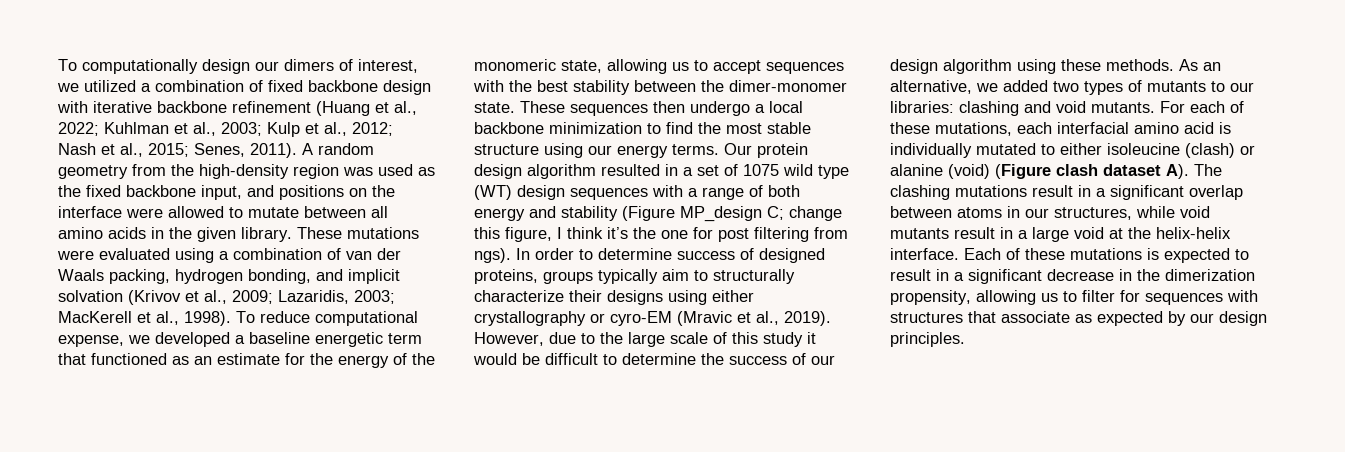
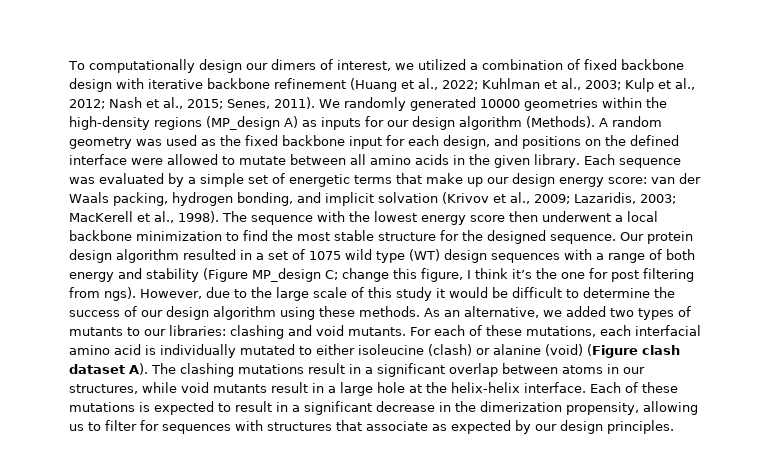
- A random geometry from the high-density region was used as the fixed backbone input, and positions on the interface were allowed to mutate between all amino acids in the given library.
+ We randomly generated 10000 geometries within the high-density regions (MP_design A) as inputs for our design algorithm (Methods). A random geometry was used as the fixed backbone input for each design, and positions on the defined interface were allowed to mutate between all amino acids in the given library.
- These mutations were evaluated using a combination of van der Waals packing, hydrogen bonding, and implicit solvation (Krivov et al., 2009; Lazaridis, 2003; MacKerell et al., 1998).
+ Each sequence was evaluated by a simple set of energetic terms that make up our design energy score: van der Waals packing, hydrogen bonding, and implicit solvation (Krivov et al., 2009; Lazaridis, 2003; MacKerell et al., 1998).
- To reduce computational expense, we developed a baseline energetic term that functioned as an estimate for the energy of the monomeric state, allowing us to accept sequences with the best stability between the dimer-monomer state. These sequences then undergo a local backbone minimization to find the most stable structure using our energy terms.
+ The sequence with the lowest energy score then underwent a local backbone minimization to find the most stable structure for the designed sequence.
- In order to determine success of designed proteins, groups typically aim to structurally characterize their designs using either crystallography or cyro-EM (Mravic et al., 2019).
- For each of these mutations, each interfacial amino acid is individually mutated to either isoleucine (clash) or alanine (void) (Figure clash dataset A). The clashing mutations result in a significant overlap between atoms in our structures, while void mutants result in a large void at the helix-helix interface.
+ For each of these mutations, each interfacial amino acid is individually mutated to either isoleucine (clash) or alanine (void) (Figure clash dataset A). The clashing mutations result in a significant overlap between atoms in our structures, while void mutants result in a large hole at the helix-helix interface.

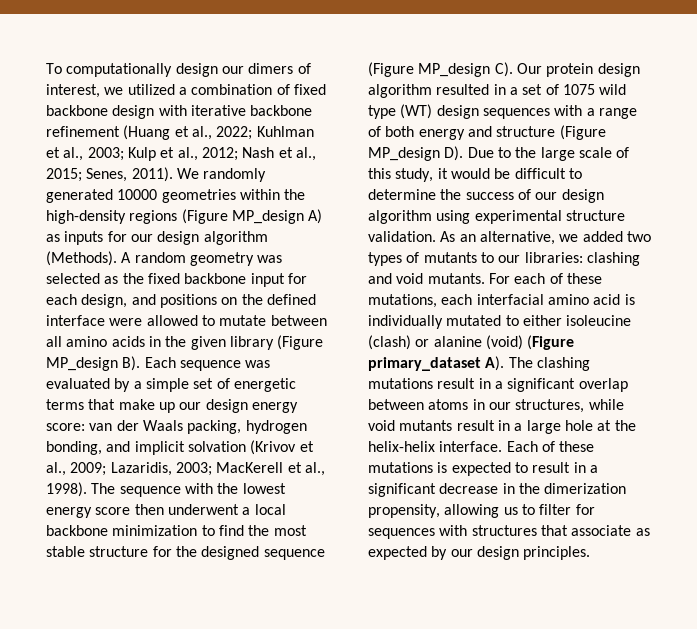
- We randomly generated 10000 geometries within the high-density regions (MP_design A) as inputs for our design algorithm (Methods).
+ We randomly generated 10000 geometries within the high-density regions (Figure MP_design A) as inputs for our design algorithm (Methods).
- A random geometry was used as the fixed backbone input for each design, and positions on the defined interface were allowed to mutate between all amino acids in the given library. Each sequence was evaluated by a simple set of energetic terms that make up our design energy score:
+ A random geometry was selected as the fixed backbone input for each design, and positions on the defined interface were allowed to mutate between all amino acids in the given library (Figure MP_design B). Each sequence was evaluated by a simple set of energetic terms that make up our design energy score:
- The sequence with the lowest energy score then underwent a local backbone minimization to find the most stable structure for the designed sequence. Our protein design algorithm resulted in a set of 1075 wild type (WT) design sequences with a range of both energy and stability (Figure MP_design C; change this figure, I think it’s the one for post filtering from ngs). However, due to the large scale of this study it would be difficult to determine the success of our design algorithm using these methods.
+ The sequence with the lowest energy score then underwent a local backbone minimization to find the most stable structure for the designed sequence (Figure MP_design C). Our protein design algorithm resulted in a set of 1075 wild type (WT) design sequences with a range of both energy and structure (Figure MP_design D). Due to the large scale of this study, it would be difficult to determine the success of our design algorithm using experimental structure validation.
- For each of these mutations, each interfacial amino acid is individually mutated to either isoleucine (clash) or alanine (void) (Figure clash dataset A). The clashing mutations result in a significant overlap between atoms in our structures, while void mutants result in a large hole at the helix-helix interface.
+ For each of these mutations, each interfacial amino acid is individually mutated to either isoleucine (clash) or alanine (void) (Figure primary_dataset A). The clashing mutations result in a significant overlap between atoms in our structures, while void mutants result in a large hole at the helix-helix interface.

